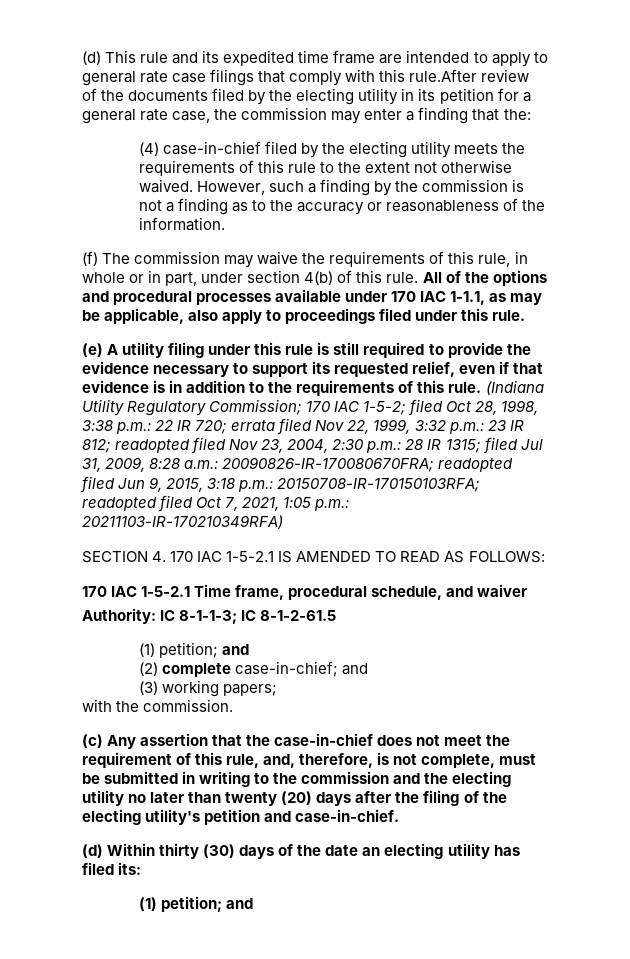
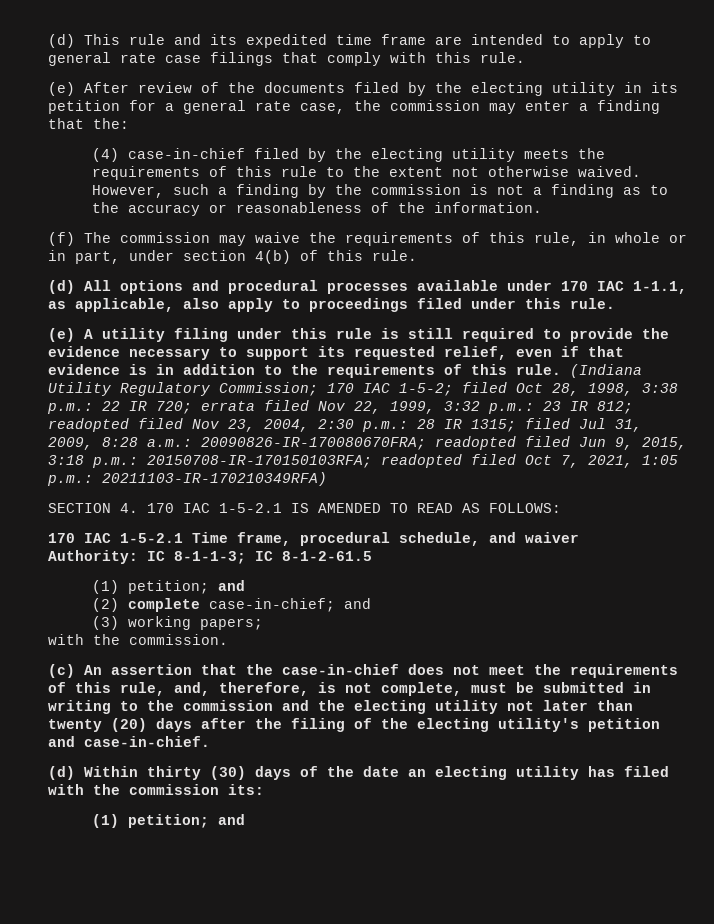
- (d) This rule and its expedited time frame are intended to apply to general rate case filings that comply with this rule.After review of the documents filed by the electing utility in its petition for a general rate case, the commission may enter a finding that the:
+ (d) This rule and its expedited time frame are intended to apply to general rate case filings that comply with this rule.
+ (e) After review of the documents filed by the electing utility in its petition for a general rate case, the commission may enter a finding that the:
- (f) The commission may waive the requirements of this rule, in whole or in part, under section 4(b) of this rule. All of the options and procedural processes available under 170 IAC 1-1.1, as may be applicable, also apply to proceedings filed under this rule.
+ (f) The commission may waive the requirements of this rule, in whole or in part, under section 4(b) of this rule.
+ (d) All options and procedural processes available under 170 IAC 1-1.1, as applicable, also apply to proceedings filed under this rule.
- (c) Any assertion that the case-in-chief does not meet the requirement of this rule, and, therefore, is not complete, must be submitted in writing to the commission and the electing utility no later than twenty (20) days after the filing of the electing utility's petition and case-in-chief.
+ (c) An assertion that the case-in-chief does not meet the requirements of this rule, and, therefore, is not complete, must be submitted in writing to the commission and the electing utility not later than twenty (20) days after the filing of the electing utility's petition and case-in-chief.
- (d) Within thirty (30) days of the date an electing utility has filed its:
+ (d) Within thirty (30) days of the date an electing utility has filed with the commission its:

